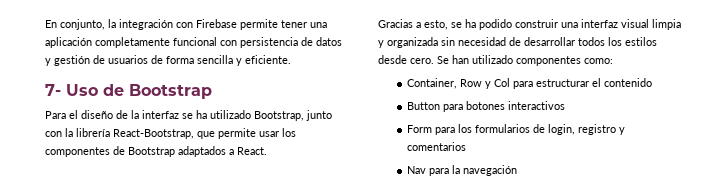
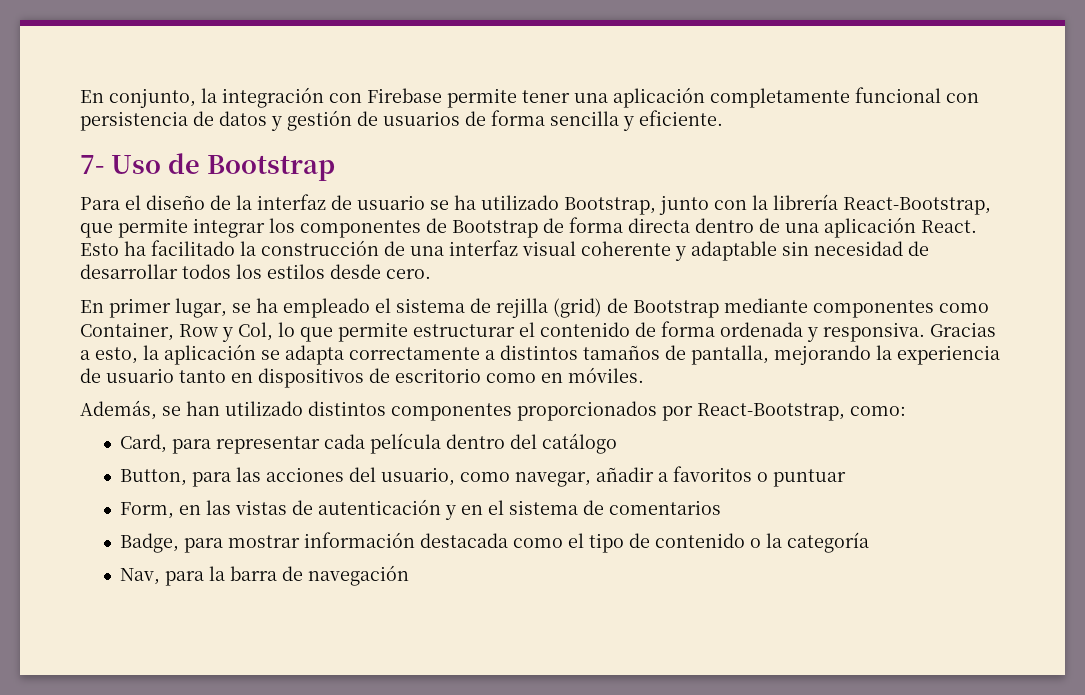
- Para el diseño de la interfaz se ha utilizado Bootstrap, junto con la librería React-Bootstrap, que permite usar los componentes de Bootstrap adaptados a React.
- Gracias a esto, se ha podido construir una interfaz visual limpia y organizada sin necesidad de desarrollar todos los estilos desde cero. Se han utilizado componentes como:
- Container, Row y Col para estructurar el contenido
- Button para botones interactivos
- Form para los formularios de login, registro y comentarios
- Nav para la navegación
+ Para el diseño de la interfaz de usuario se ha utilizado Bootstrap, junto con la librería React-Bootstrap, que permite integrar los componentes de Bootstrap de forma directa dentro de una aplicación React. Esto ha facilitado la construcción de una interfaz visual coherente y adaptable sin necesidad de desarrollar todos los estilos desde cero.
+ En primer lugar, se ha empleado el sistema de rejilla (grid) de Bootstrap mediante componentes como Container, Row y Col, lo que permite estructurar el contenido de forma ordenada y responsiva. Gracias a esto, la aplicación se adapta correctamente a distintos tamaños de pantalla, mejorando la experiencia de usuario tanto en dispositivos de escritorio como en móviles.
+ Además, se han utilizado distintos componentes proporcionados por React-Bootstrap, como:
+ Card, para representar cada película dentro del catálogo
+ Button, para las acciones del usuario, como navegar, añadir a favoritos o puntuar
+ Form, en las vistas de autenticación y en el sistema de comentarios
+ Badge, para mostrar información destacada como el tipo de contenido o la categoría
+ Nav, para la barra de navegación

